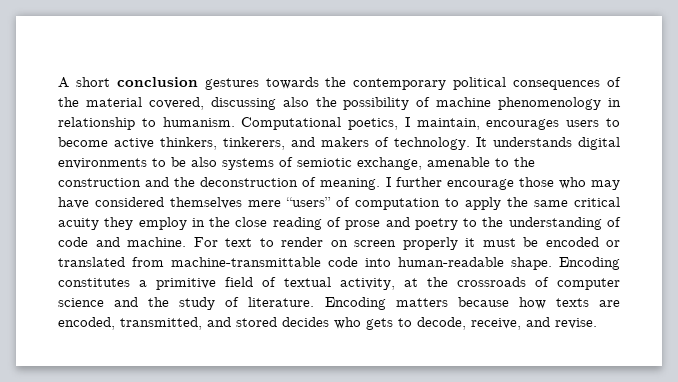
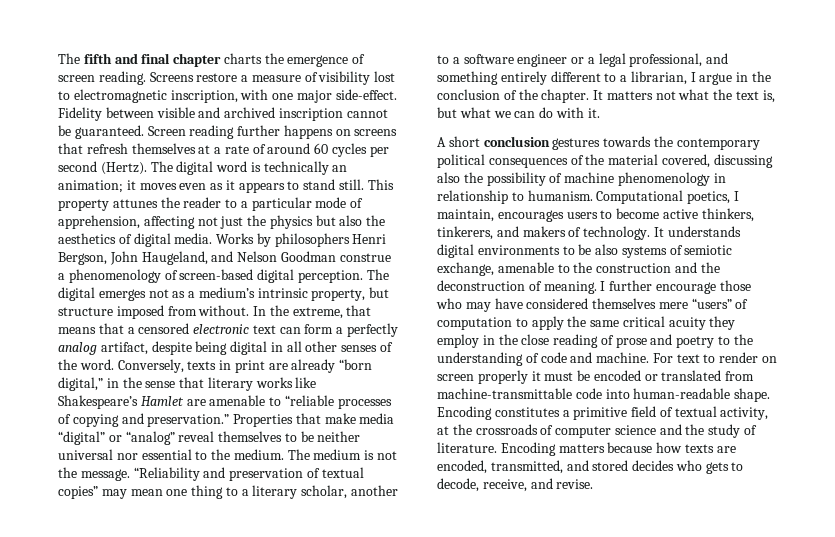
+ The fifth and final chapter charts the emergence of screen reading. Screens restore a measure of visibility lost to electromagnetic inscription, with one major side-effect. Fidelity between visible and archived inscription cannot be guaranteed. Screen reading further happens on screens that refresh themselves at a rate of around 60 cycles per second (Hertz). The digital word is technically an animation; it moves even as it appears to stand still. This property attunes the reader to a particular mode of apprehension, affecting not just the physics but also the aesthetics of digital media. Works by philosophers Henri Bergson, John Haugeland, and Nelson Goodman construe a phenomenology of screen-based digital perception. The digital emerges not as a medium’s intrinsic property, but structure imposed from without. In the extreme, that means that a censored electronic text can form a perfectly analog artifact, despite being digital in all other senses of the word. Conversely, texts in print are already “born digital,” in the sense that literary works like Shakespeare’s Hamlet are amenable to “reliable processes of copying and preservation.” Properties that make media “digital” or “analog” reveal themselves to be neither universal nor essential to the medium. The medium is not the message. “Reliability and preservation of textual copies” may mean one thing to a literary scholar, another to a software engineer or a legal professional, and something entirely different to a librarian, I argue in the conclusion of the chapter. It matters not what the text is, but what we can do with it.

